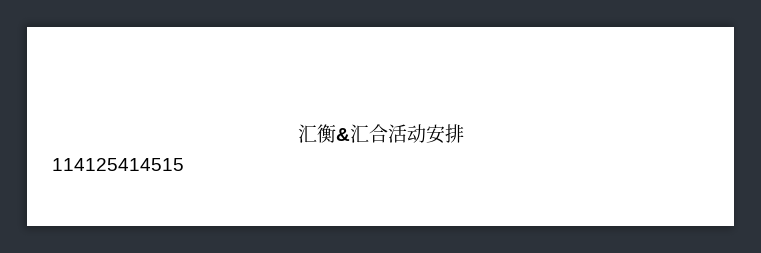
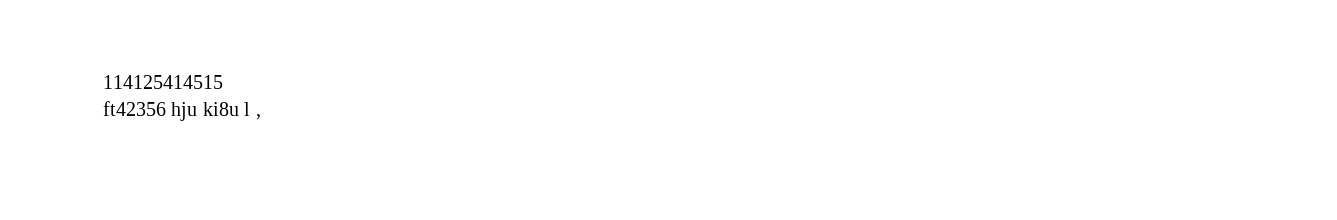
- 汇衡&汇合活动安排
  114125414515
+ ft42356 hju ki8u l ,

